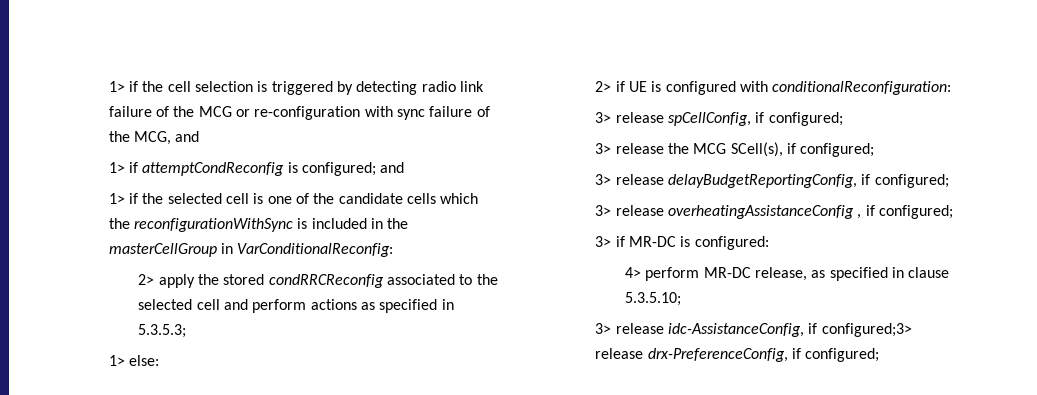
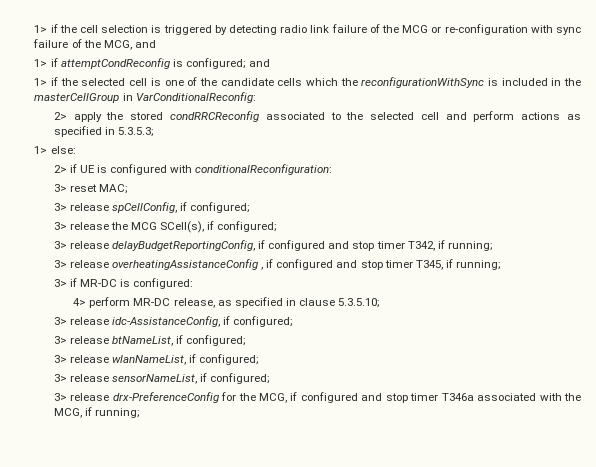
+ 3> reset MAC;
- 3> release delayBudgetReportingConfig, if configured;
+ 3> release delayBudgetReportingConfig, if configured and stop timer T342, if running;
- 3> release overheatingAssistanceConfig , if configured;
+ 3> release overheatingAssistanceConfig , if configured and stop timer T345, if running;
- 3> release idc-AssistanceConfig, if configured;3> release drx-PreferenceConfig, if configured;
+ 3> release idc-AssistanceConfig, if configured;
+ 3> release btNameList, if configured;
+ 3> release wlanNameList, if configured;
+ 3> release sensorNameList, if configured;
+ 3> release drx-PreferenceConfig for the MCG, if configured and stop timer T346a associated with the MCG, if running;

